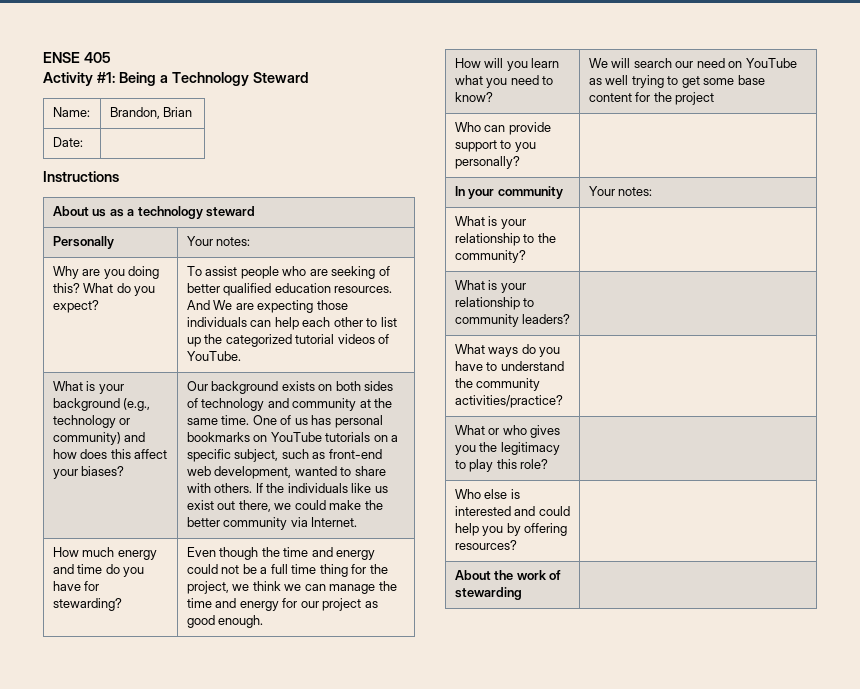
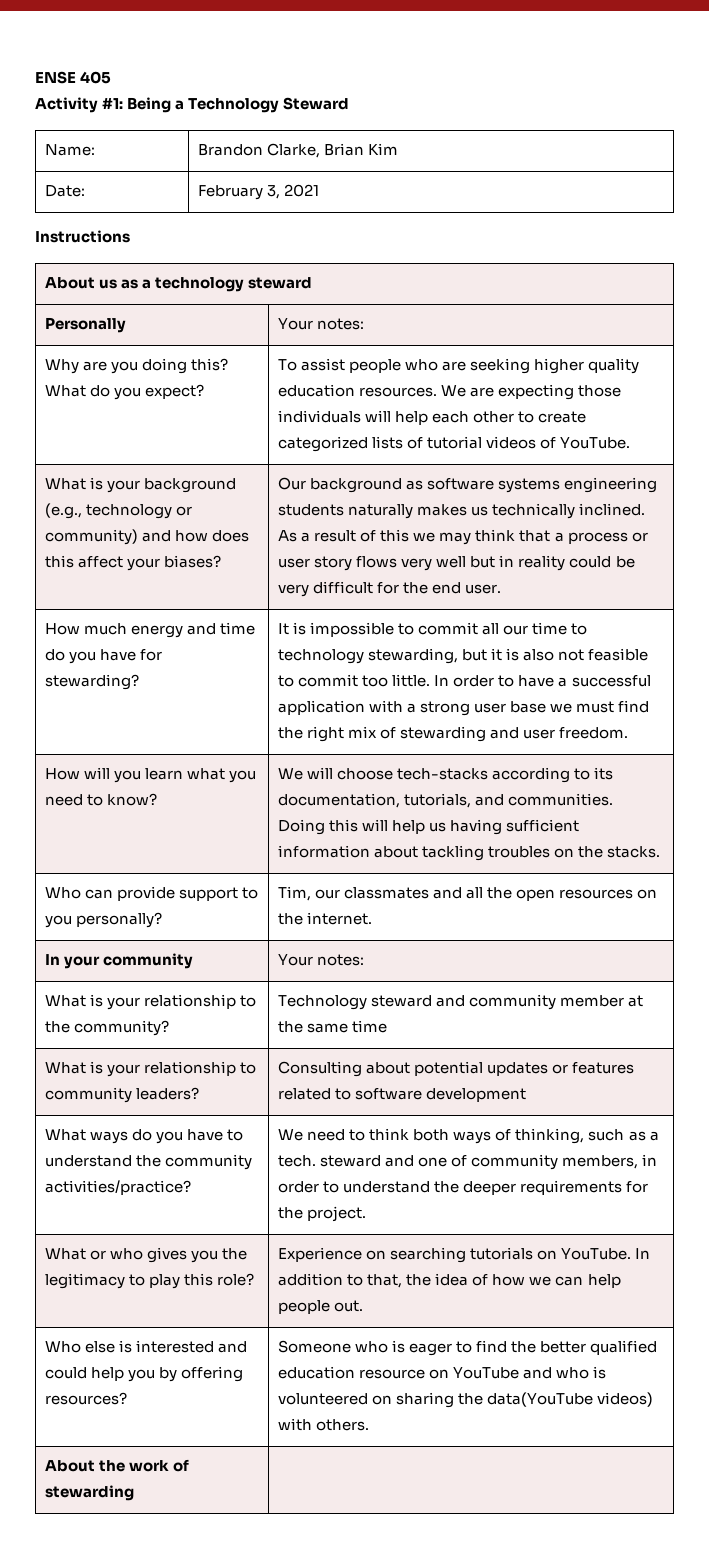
- Name: | Brandon, Brian
+ Name: | Brandon Clarke, Brian Kim
- Date: |
+ Date: | February 3, 2021
- Why are you doing this? What do you expect? | To assist people who are seeking of better qualified education resources. And We are expecting those individuals can help each other to list up the categorized tutorial videos of YouTube.
+ Why are you doing this? What do you expect? | To assist people who are seeking higher quality education resources. We are expecting those individuals will help each other to create categorized lists of tutorial videos of YouTube.
- Our background exists on both sides of technology and community at the same time. One of us has personal bookmarks on YouTube tutorials on a specific subject, such as front-end web development, wanted to share with others. If the individuals like us exist out there, we could make the better community via Internet.
+ Our background as software systems engineering students naturally makes us technically inclined. As a result of this we may think that a process or user story flows very well but in reality could be very difficult for the end user.
- Even though the time and energy could not be a full time thing for the project, we think we can manage the time and energy for our project as good enough.
+ It is impossible to commit all our time to technology stewarding, but it is also not feasible to commit too little. In order to have a successful application with a strong user base we must find the right mix of stewarding and user freedom.
- How will you learn what you need to know? | We will search our need on YouTube as well trying to get some base content for the project
+ How will you learn what you need to know? | We will choose tech-stacks according to its documentation, tutorials, and communities. Doing this will help us having sufficient information about tackling troubles on the stacks.
- Who can provide support to you personally? |
+ Who can provide support to you personally? | Tim, our classmates and all the open resources on the internet.
- What is your relationship to the community? |
+ What is your relationship to the community? | Technology steward and community member at the same time
- What is your relationship to community leaders? |
+ What is your relationship to community leaders? | Consulting about potential updates or features related to software development
- What ways do you have to understand the community activities/practice? |
+ What ways do you have to understand the community activities/practice? | We need to think both ways of thinking, such as a tech. steward and one of community members, in order to understand the deeper requirements for the project.
- What or who gives you the legitimacy to play this role? |
+ What or who gives you the legitimacy to play this role? | Experience on searching tutorials on YouTube. In addition to that, the idea of how we can help people out.
- Who else is interested and could help you by offering resources? |
+ Who else is interested and could help you by offering resources? | Someone who is eager to find the better qualified education resource on YouTube and who is volunteered on sharing the data(YouTube videos) with others.

